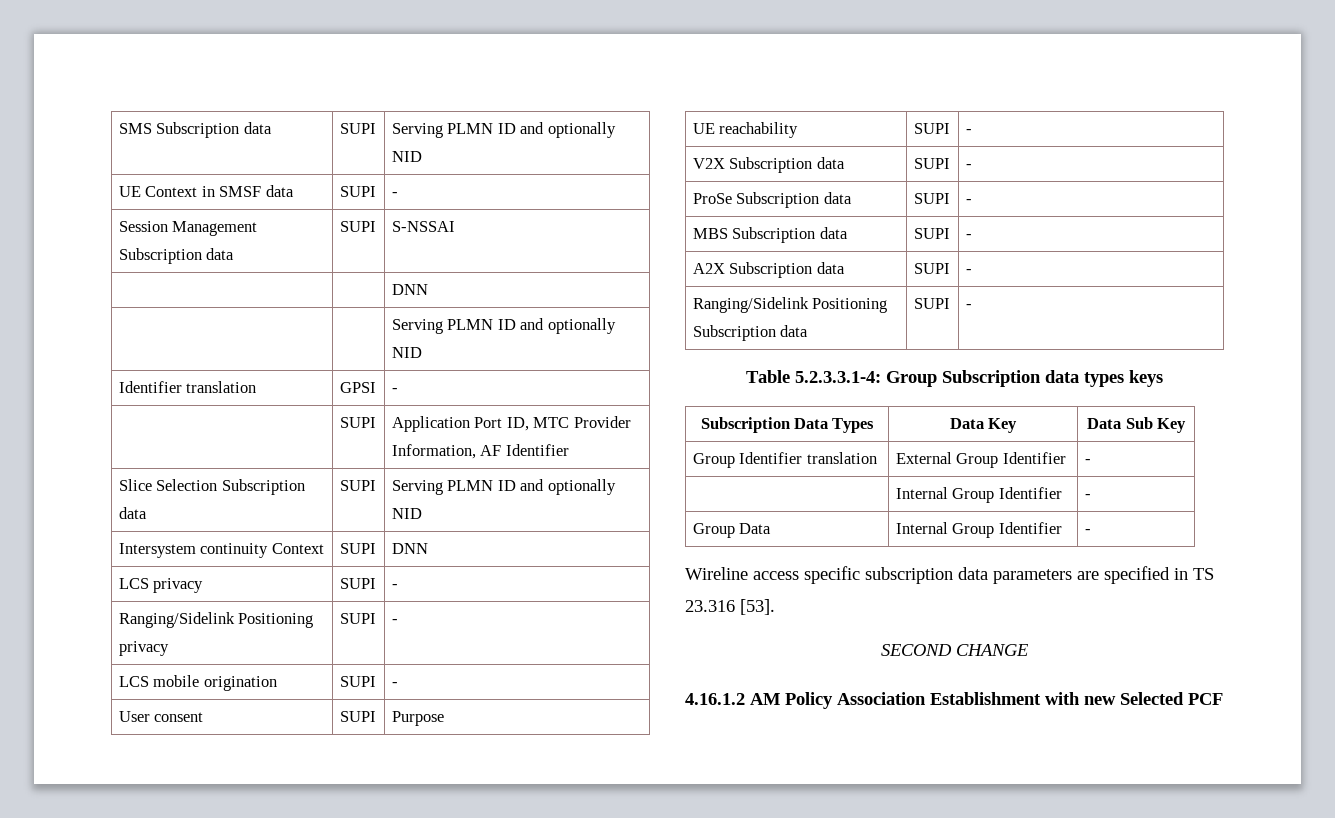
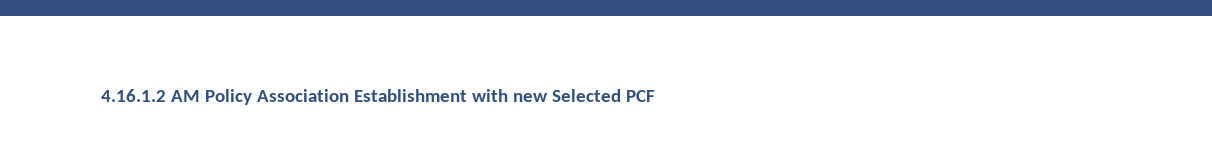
- SMS Subscription data | SUPI | Serving PLMN ID and optionally NID
- UE Context in SMSF data | SUPI | -
- Session Management Subscription data | SUPI | S-NSSAI
- | | DNN
- | | Serving PLMN ID and optionally NID
- Identifier translation | GPSI | -
- | SUPI | Application Port ID, MTC Provider Information, AF Identifier
- Slice Selection Subscription data | SUPI | Serving PLMN ID and optionally NID
- Intersystem continuity Context | SUPI | DNN
- LCS privacy | SUPI | -
- Ranging/Sidelink Positioning privacy | SUPI | -
- LCS mobile origination | SUPI | -
- User consent | SUPI | Purpose
- UE reachability | SUPI | -
- V2X Subscription data | SUPI | -
- ProSe Subscription data | SUPI | -
- MBS Subscription data | SUPI | -
- A2X Subscription data | SUPI | -
- Ranging/Sidelink Positioning Subscription data | SUPI | -
- Table 5.2.3.3.1-4: Group Subscription data types keys
- Subscription Data Types | Data Key | Data Sub Key
- Group Identifier translation | External Group Identifier | -
- | Internal Group Identifier | -
- Group Data | Internal Group Identifier | -
- Wireline access specific subscription data parameters are specified in TS 23.316 [53].
- SECOND CHANGE

